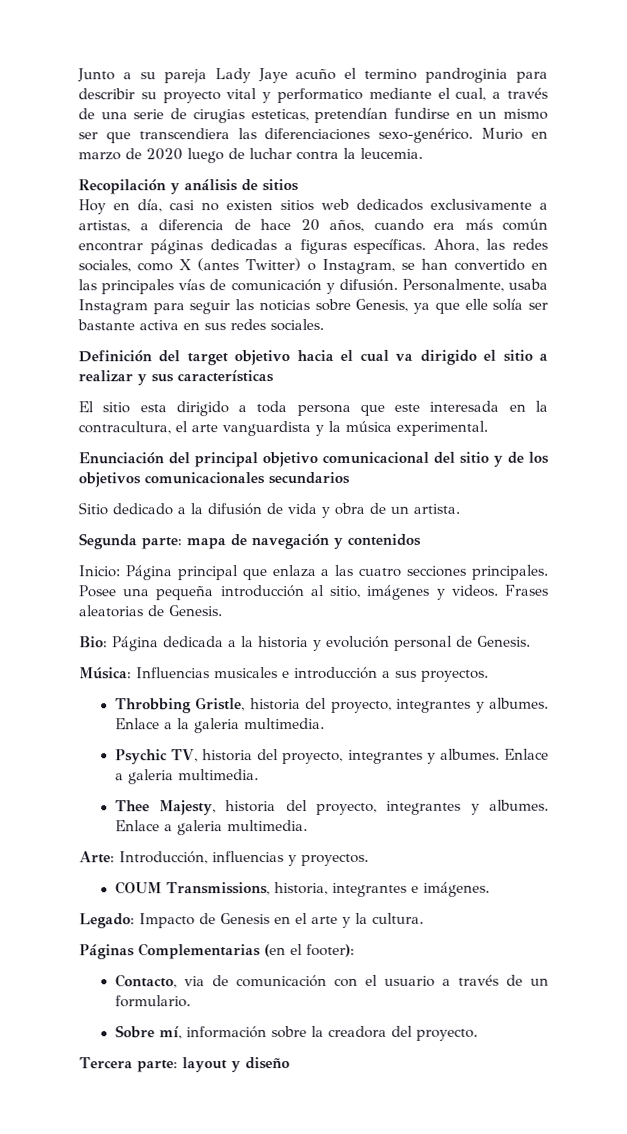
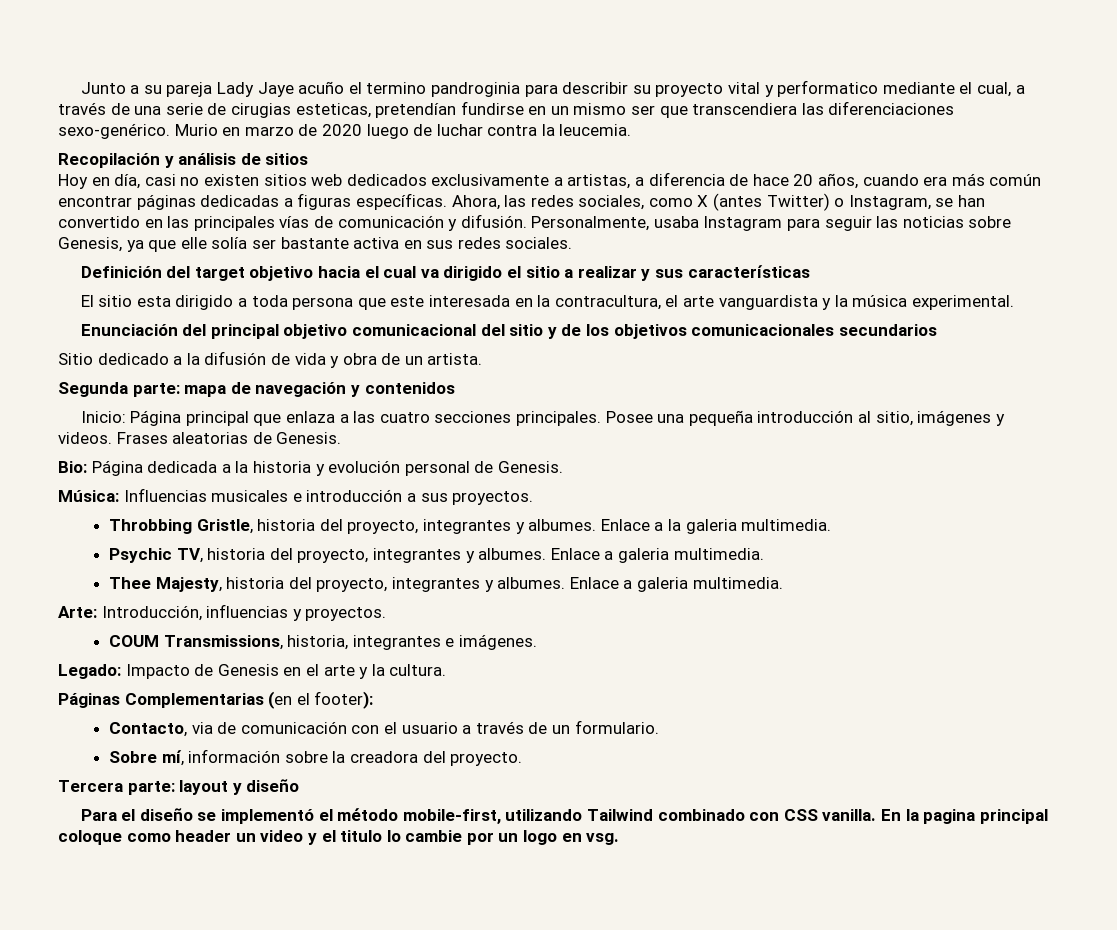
+ Para el diseño se implementó el método mobile-first, utilizando Tailwind combinado con CSS vanilla. En la pagina principal coloque como header un video y el titulo lo cambie por un logo en vsg.

